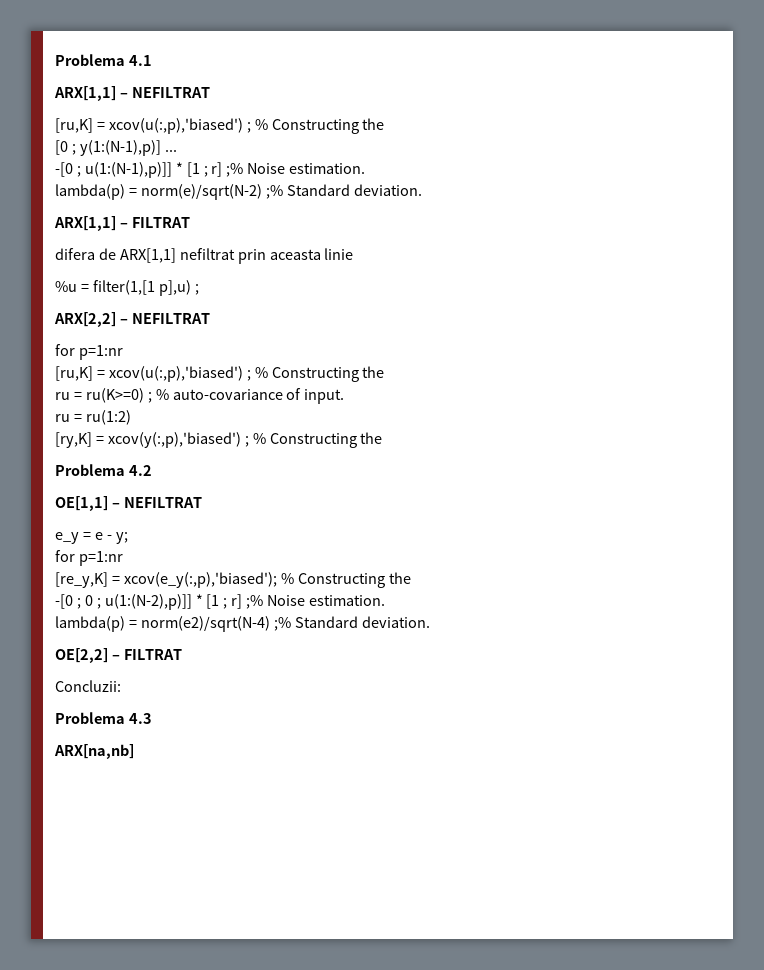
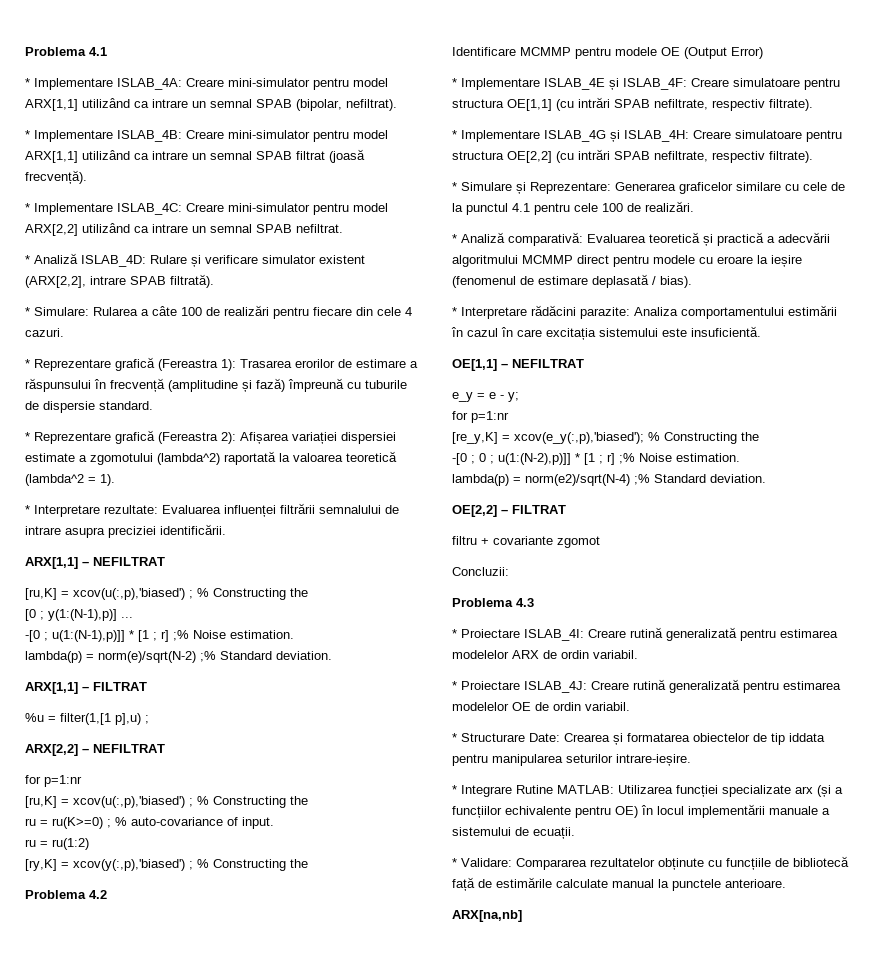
+ * Implementare ISLAB_4A: Creare mini-simulator pentru model ARX[1,1] utilizând ca intrare un semnal SPAB (bipolar, nefiltrat).
+ * Implementare ISLAB_4B: Creare mini-simulator pentru model ARX[1,1] utilizând ca intrare un semnal SPAB filtrat (joasă frecvență).
+ * Implementare ISLAB_4C: Creare mini-simulator pentru model ARX[2,2] utilizând ca intrare un semnal SPAB nefiltrat.
+ * Analiză ISLAB_4D: Rulare și verificare simulator existent (ARX[2,2], intrare SPAB filtrată).
+ * Simulare: Rularea a câte 100 de realizări pentru fiecare din cele 4 cazuri.
+ * Reprezentare grafică (Fereastra 1): Trasarea erorilor de estimare a răspunsului în frecvență (amplitudine și fază) împreună cu tuburile de dispersie standard.
+ * Reprezentare grafică (Fereastra 2): Afișarea variației dispersiei estimate a zgomotului (lambda^2) raportată la valoarea teoretică (lambda^2 = 1).
+ * Interpretare rezultate: Evaluarea influenței filtrării semnalului de intrare asupra preciziei identificării.
- difera de ARX[1,1] nefiltrat prin aceasta linie
+ Identificare MCMMP pentru modele OE (Output Error)
+ * Implementare ISLAB_4E și ISLAB_4F: Creare simulatoare pentru structura OE[1,1] (cu intrări SPAB nefiltrate, respectiv filtrate).
+ * Implementare ISLAB_4G și ISLAB_4H: Creare simulatoare pentru structura OE[2,2] (cu intrări SPAB nefiltrate, respectiv filtrate).
+ * Simulare și Reprezentare: Generarea graficelor similare cu cele de la punctul 4.1 pentru cele 100 de realizări.
+ * Analiză comparativă: Evaluarea teoretică și practică a adecvării algoritmului MCMMP direct pentru modele cu eroare la ieșire (fenomenul de estimare deplasată / bias).
+ * Interpretare rădăcini parazite: Analiza comportamentului estimării în cazul în care excitația sistemului este insuficientă.
+ filtru + covariante zgomot
+ * Proiectare ISLAB_4I: Creare rutină generalizată pentru estimarea modelelor ARX de ordin variabil.
+ * Proiectare ISLAB_4J: Creare rutină generalizată pentru estimarea modelelor OE de ordin variabil.
+ * Structurare Date: Crearea și formatarea obiectelor de tip iddata pentru manipularea seturilor intrare-ieșire.
+ * Integrare Rutine MATLAB: Utilizarea funcției specializate arx (și a funcțiilor echivalente pentru OE) în locul implementării manuale a sistemului de ecuații.
+ * Validare: Compararea rezultatelor obținute cu funcțiile de bibliotecă față de estimările calculate manual la punctele anterioare.

